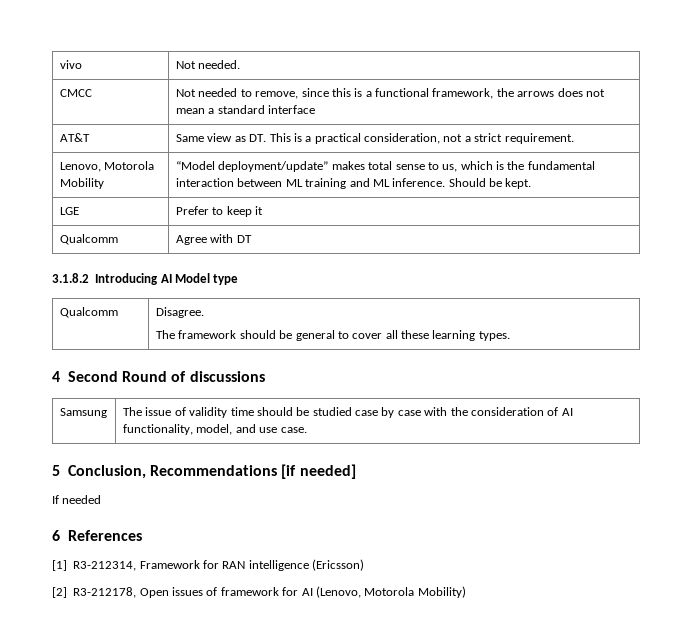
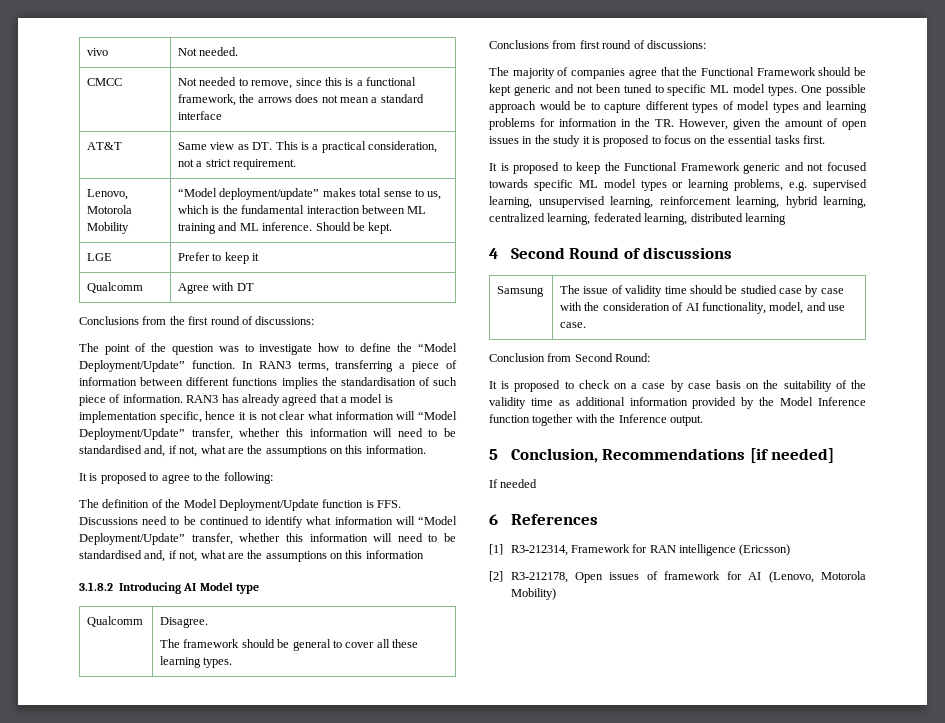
+ Conclusions from the first round of discussions:
+ The point of the question was to investigate how to define the “Model Deployment/Update” function. In RAN3 terms, transferring a piece of information between different functions implies the standardisation of such piece of information. RAN3 has already agreed that a model is implementation specific, hence it is not clear what information will “Model Deployment/Update” transfer, whether this information will need to be standardised and, if not, what are the assumptions on this information.
+ It is proposed to agree to the following:
+ The definition of the Model Deployment/Update function is FFS. Discussions need to be continued to identify what information will “Model Deployment/Update” transfer, whether this information will need to be standardised and, if not, what are the assumptions on this information
+ Conclusions from first round of discussions:
+ The majority of companies agree that the Functional Framework should be kept generic and not been tuned to specific ML model types. One possible approach would be to capture different types of model types and learning problems for information in the TR. However, given the amount of open issues in the study it is proposed to focus on the essential tasks first.
+ It is proposed to keep the Functional Framework generic and not focused towards specific ML model types or learning problems, e.g. supervised learning, unsupervised learning, reinforcement learning, hybrid learning, centralized learning, federated learning, distributed learning
+ Conclusion from Second Round:
+ It is proposed to check on a case by case basis on the suitability of the validity time as additional information provided by the Model Inference function together with the Inference output.

